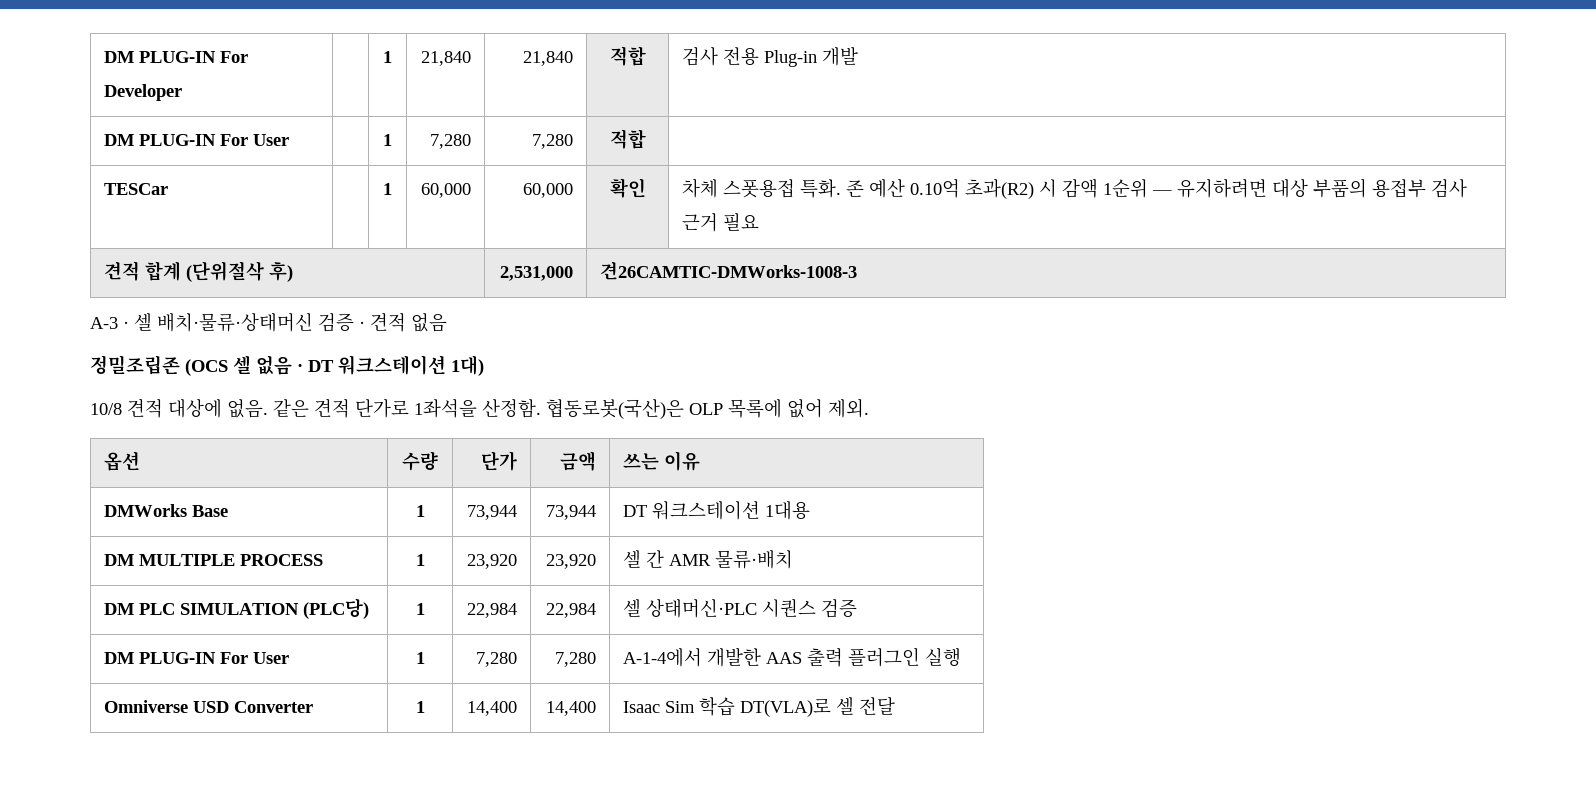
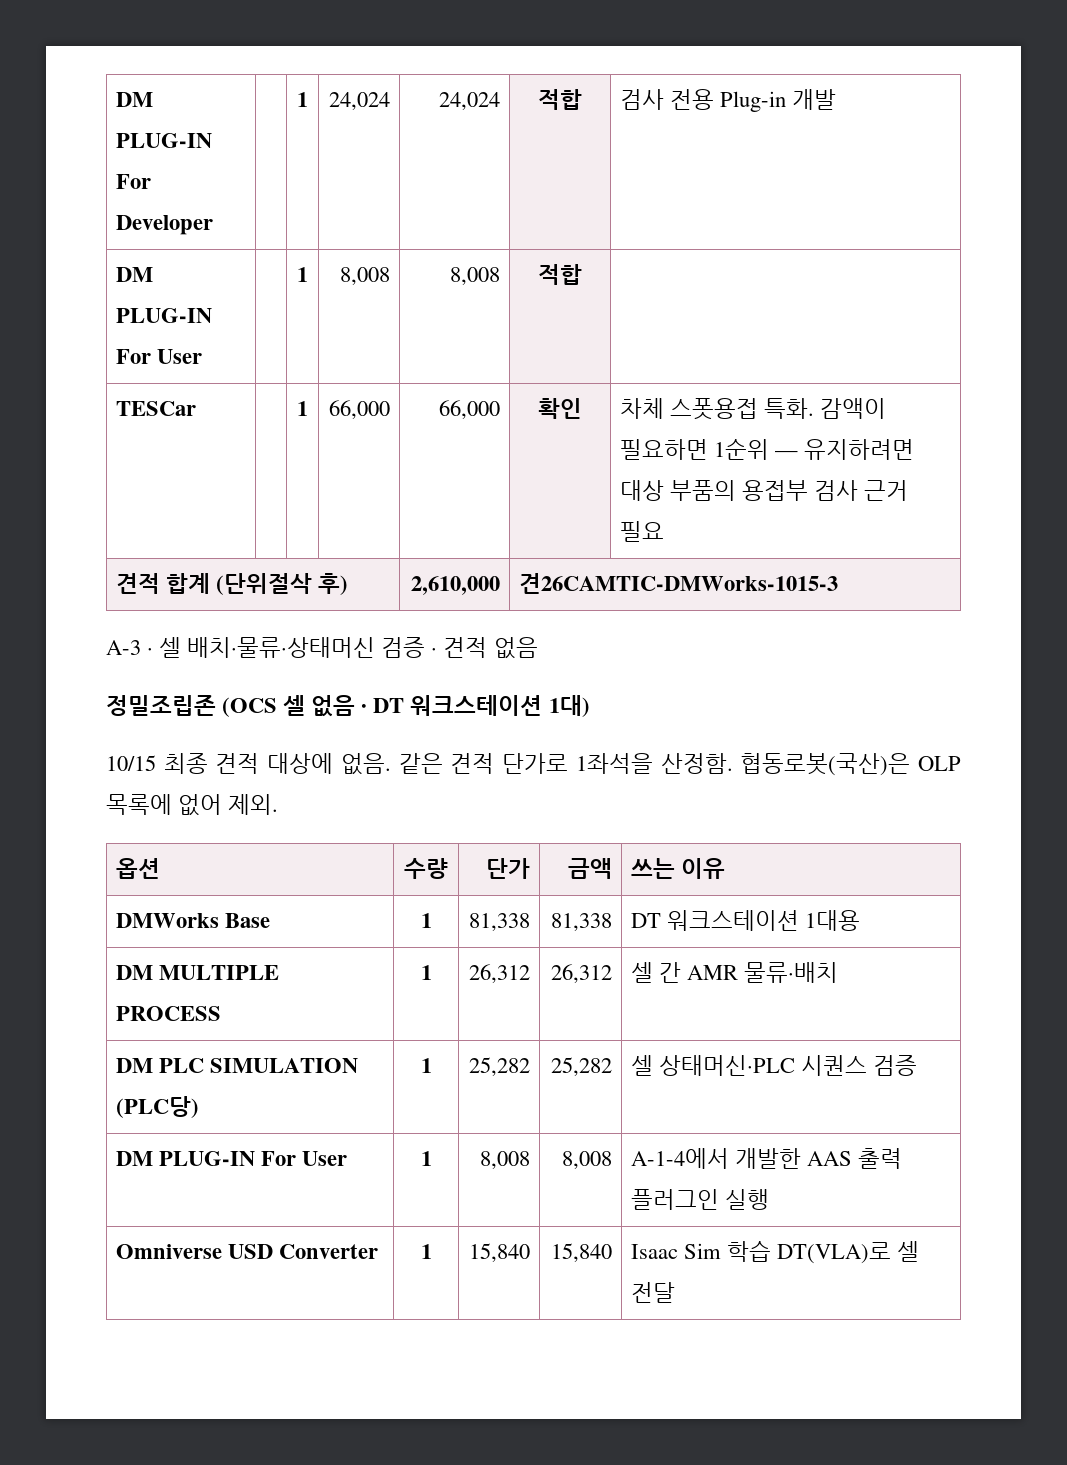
- DM PLUG-IN For Developer | | 1 | 21,840 | 21,840 | 적합 | 검사 전용 Plug-in 개발
+ DM PLUG-IN For Developer | | 1 | 24,024 | 24,024 | 적합 | 검사 전용 Plug-in 개발
- DM PLUG-IN For User | | 1 | 7,280 | 7,280 | 적합 |
+ DM PLUG-IN For User | | 1 | 8,008 | 8,008 | 적합 |
- TESCar | | 1 | 60,000 | 60,000 | 확인 | 차체 스폿용접 특화. 존 예산 0.10억 초과(R2) 시 감액 1순위 — 유지하려면 대상 부품의 용접부 검사 근거 필요
+ TESCar | | 1 | 66,000 | 66,000 | 확인 | 차체 스폿용접 특화. 감액이 필요하면 1순위 — 유지하려면 대상 부품의 용접부 검사 근거 필요
- 견적 합계 (단위절삭 후) | 2,531,000 | 견26CAMTIC-DMWorks-1008-3
+ 견적 합계 (단위절삭 후) | 2,610,000 | 견26CAMTIC-DMWorks-1015-3
- 10/8 견적 대상에 없음.
+ 10/15 최종 견적 대상에 없음.
- DMWorks Base | 1 | 73,944 | 73,944 | DT 워크스테이션 1대용
+ DMWorks Base | 1 | 81,338 | 81,338 | DT 워크스테이션 1대용
- DM MULTIPLE PROCESS | 1 | 23,920 | 23,920 | 셀 간 AMR 물류·배치
+ DM MULTIPLE PROCESS | 1 | 26,312 | 26,312 | 셀 간 AMR 물류·배치
- DM PLC SIMULATION (PLC당) | 1 | 22,984 | 22,984 | 셀 상태머신·PLC 시퀀스 검증
+ DM PLC SIMULATION (PLC당) | 1 | 25,282 | 25,282 | 셀 상태머신·PLC 시퀀스 검증
- DM PLUG-IN For User | 1 | 7,280 | 7,280 | A-1-4에서 개발한 AAS 출력 플러그인 실행
+ DM PLUG-IN For User | 1 | 8,008 | 8,008 | A-1-4에서 개발한 AAS 출력 플러그인 실행
- Omniverse USD Converter | 1 | 14,400 | 14,400 | Isaac Sim 학습 DT(VLA)로 셀 전달
+ Omniverse USD Converter | 1 | 15,840 | 15,840 | Isaac Sim 학습 DT(VLA)로 셀 전달

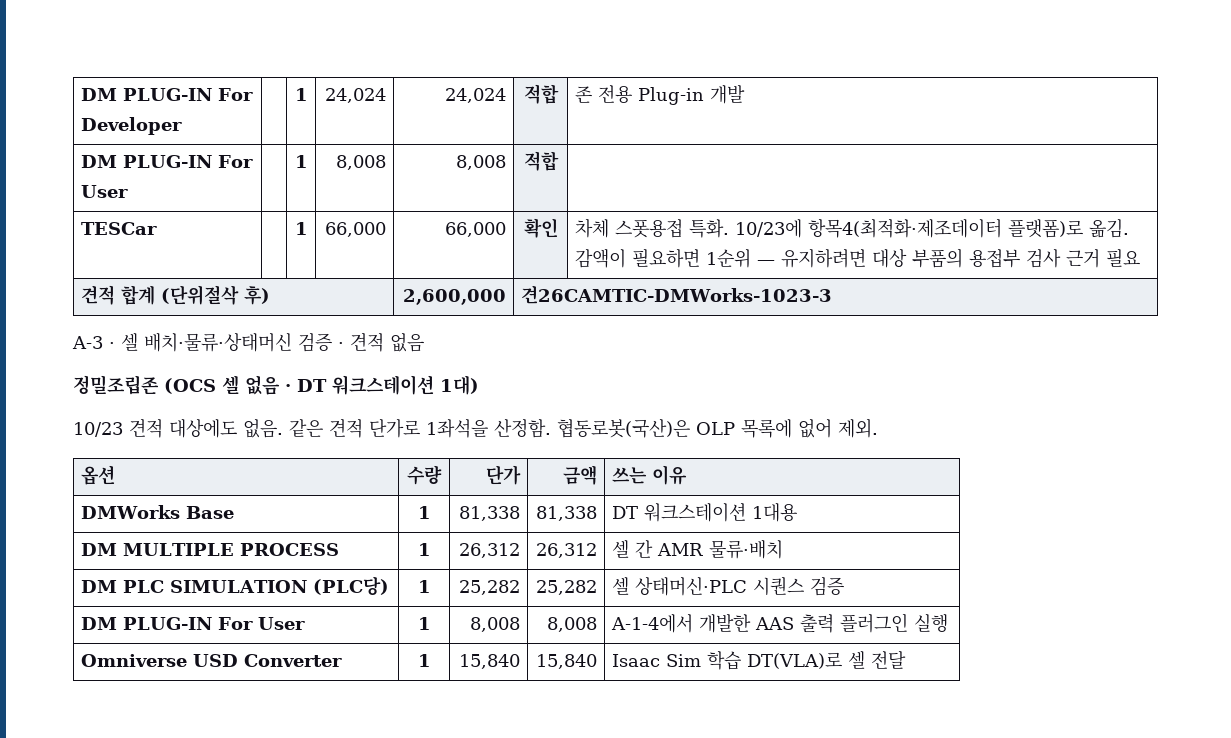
- DM PLUG-IN For Developer | | 1 | 24,024 | 24,024 | 적합 | 검사 전용 Plug-in 개발
+ DM PLUG-IN For Developer | | 1 | 24,024 | 24,024 | 적합 | 존 전용 Plug-in 개발
- TESCar | | 1 | 66,000 | 66,000 | 확인 | 차체 스폿용접 특화. 감액이 필요하면 1순위 — 유지하려면 대상 부품의 용접부 검사 근거 필요
+ TESCar | | 1 | 66,000 | 66,000 | 확인 | 차체 스폿용접 특화. 10/23에 항목4(최적화·제조데이터 플랫폼)로 옮김. 감액이 필요하면 1순위 — 유지하려면 대상 부품의 용접부 검사 근거 필요
- 견적 합계 (단위절삭 후) | 2,610,000 | 견26CAMTIC-DMWorks-1015-3
+ 견적 합계 (단위절삭 후) | 2,600,000 | 견26CAMTIC-DMWorks-1023-3
- 10/15 최종 견적 대상에 없음.
+ 10/23 견적 대상에도 없음.

